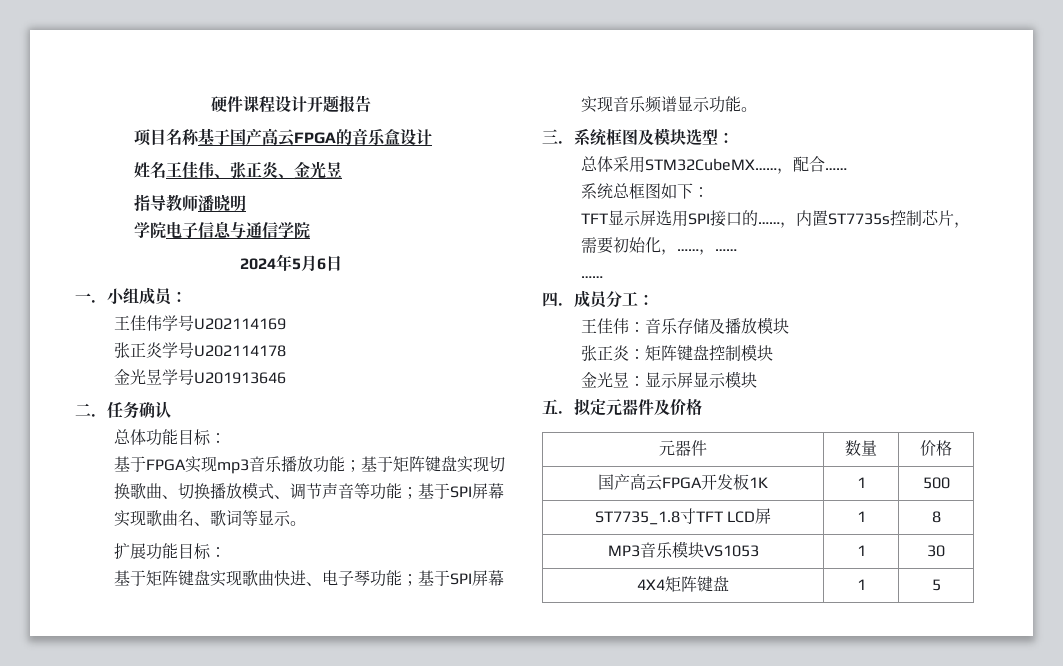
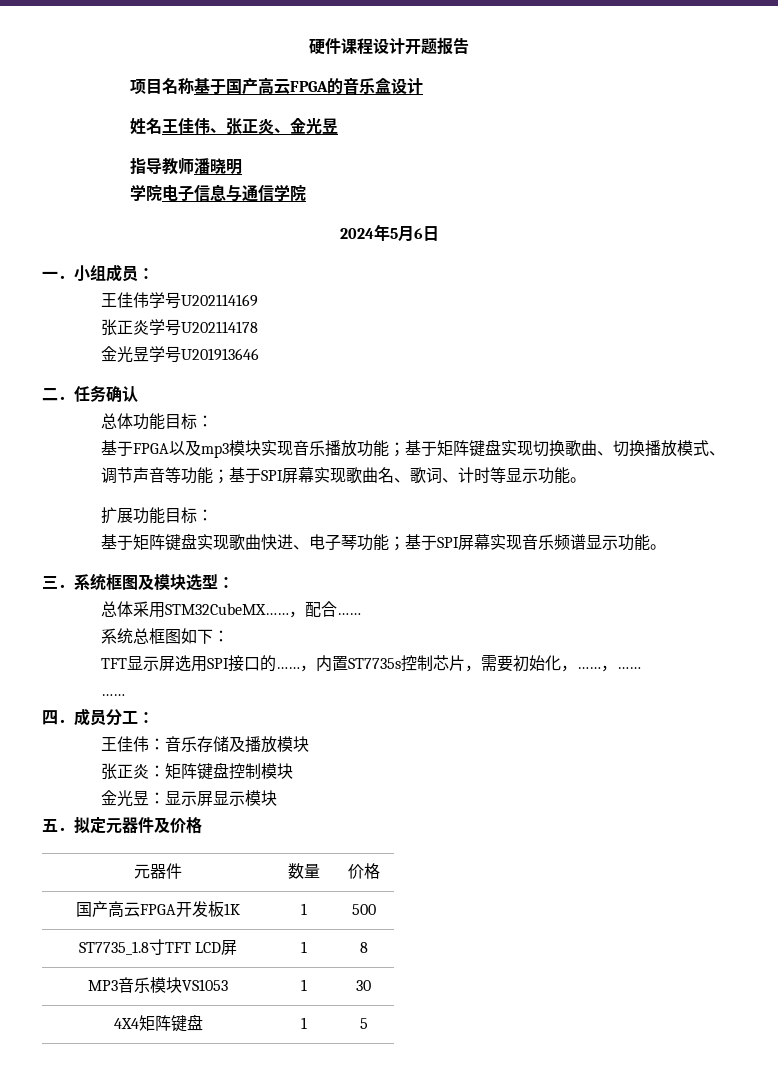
- 基于FPGA实现mp3音乐播放功能；基于矩阵键盘实现切换歌曲、切换播放模式、调节声音等功能；基于SPI屏幕实现歌曲名、歌词等显示。
+ 基于FPGA以及mp3模块实现音乐播放功能；基于矩阵键盘实现切换歌曲、切换播放模式、调节声音等功能；基于SPI屏幕实现歌曲名、歌词、计时等显示功能。

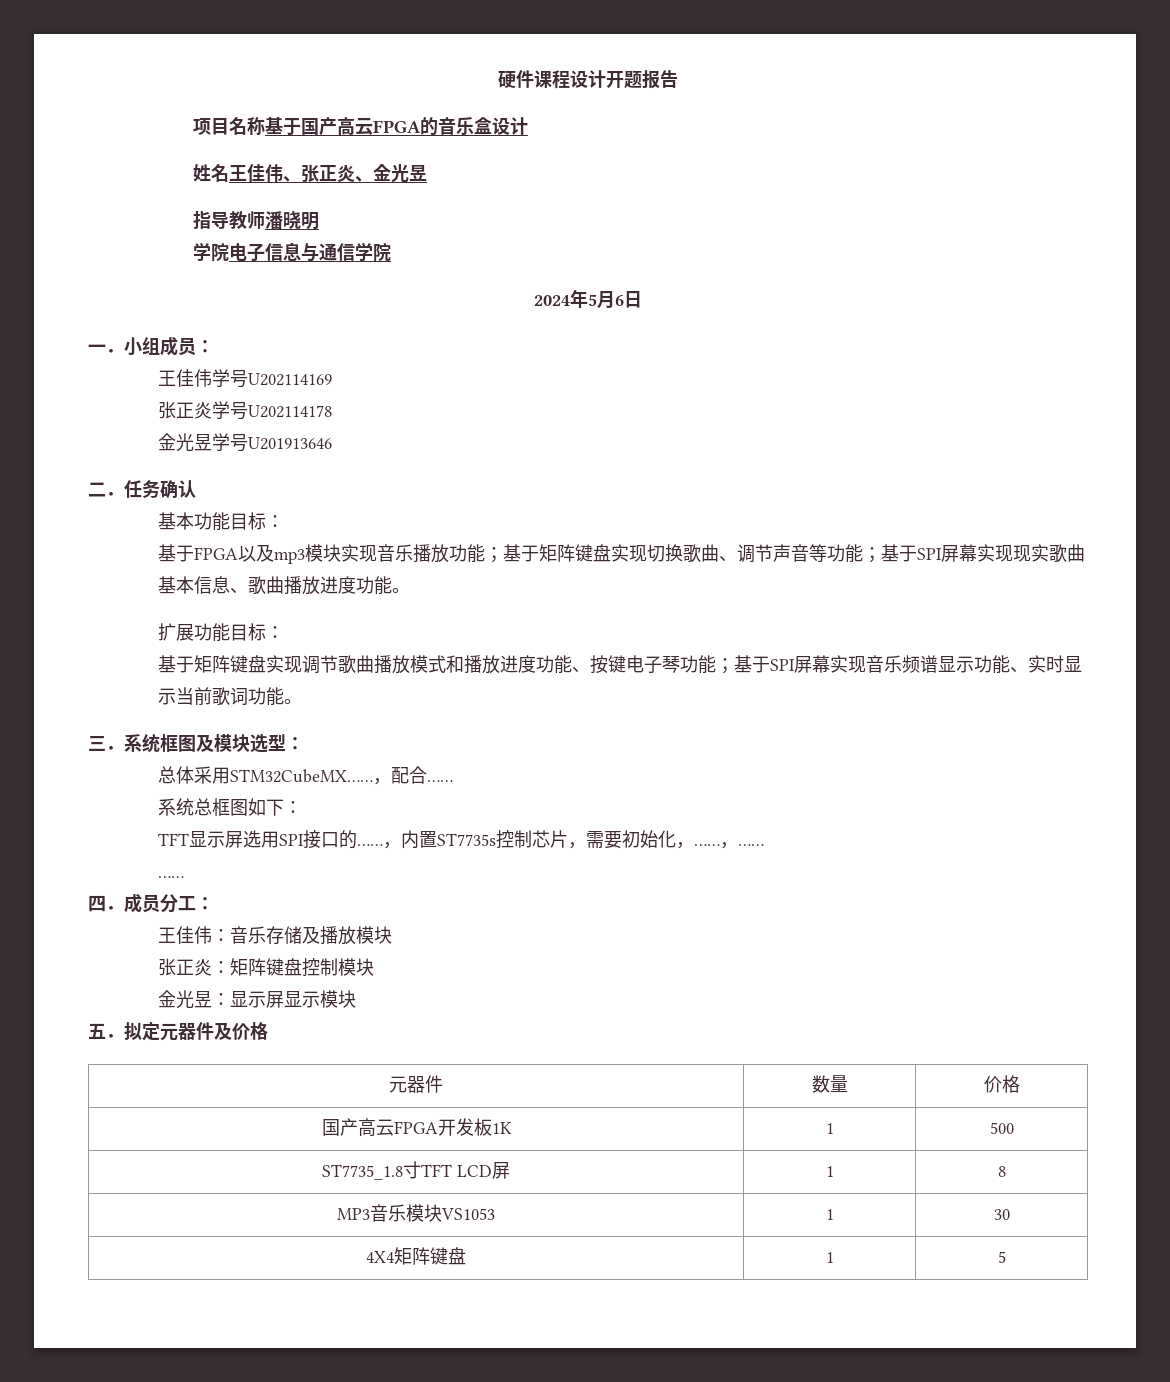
- 总体功能目标：
+ 基本功能目标：
- 基于FPGA以及mp3模块实现音乐播放功能；基于矩阵键盘实现切换歌曲、切换播放模式、调节声音等功能；基于SPI屏幕实现歌曲名、歌词、计时等显示功能。
+ 基于FPGA以及mp3模块实现音乐播放功能；基于矩阵键盘实现切换歌曲、调节声音等功能；基于SPI屏幕实现现实歌曲基本信息、歌曲播放进度功能。
- 基于矩阵键盘实现歌曲快进、电子琴功能；基于SPI屏幕实现音乐频谱显示功能。
+ 基于矩阵键盘实现调节歌曲播放模式和播放进度功能、按键电子琴功能；基于SPI屏幕实现音乐频谱显示功能、实时显示当前歌词功能。

